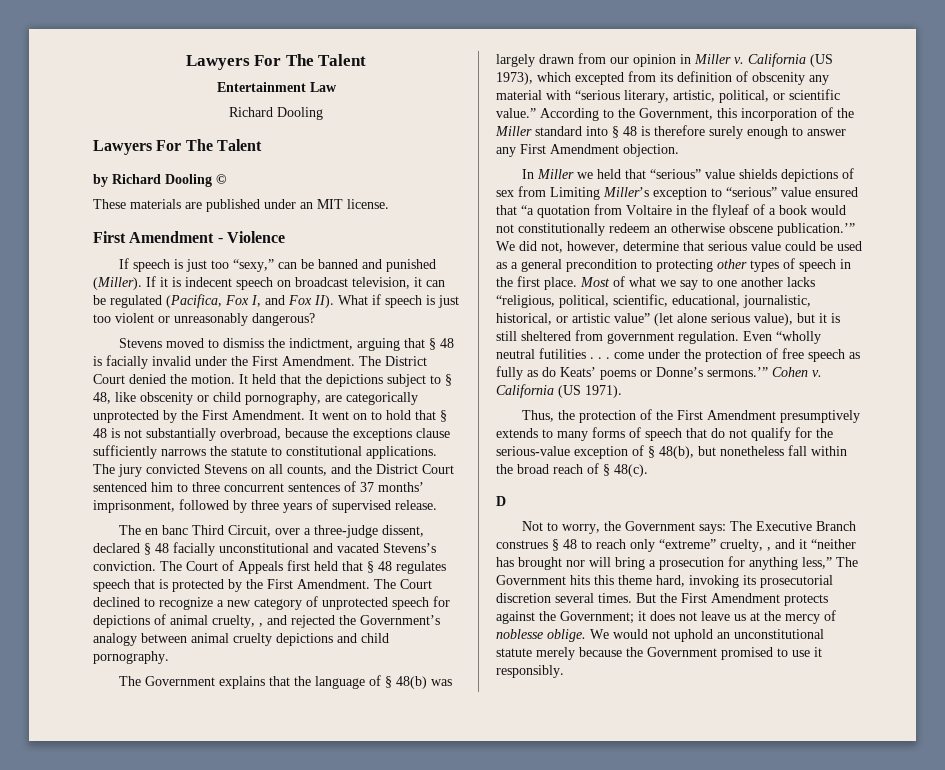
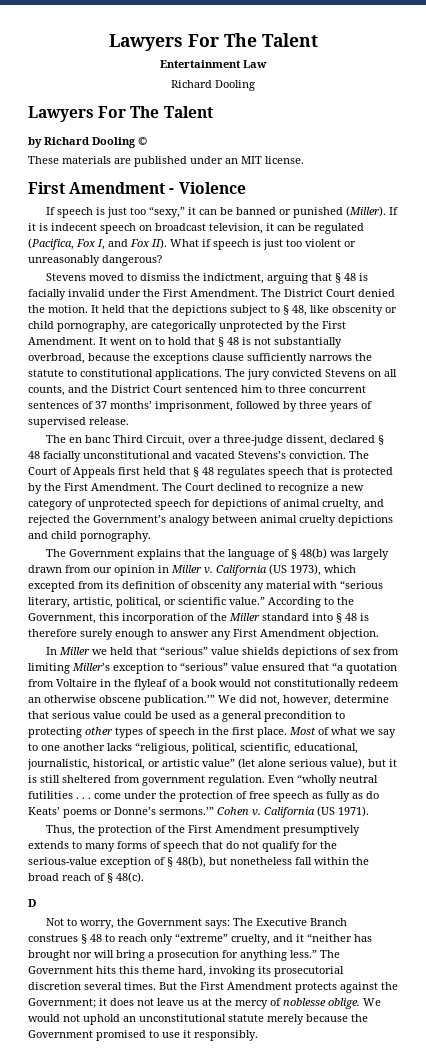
- If speech is just too “sexy,” can be banned and punished (Miller).
+ If speech is just too “sexy,” it can be banned or punished (Miller).
- The Court declined to recognize a new category of unprotected speech for depictions of animal cruelty, , and rejected the Government’s analogy between animal cruelty depictions and child pornography.
+ The Court declined to recognize a new category of unprotected speech for depictions of animal cruelty, and rejected the Government’s analogy between animal cruelty depictions and child pornography.
- In Miller we held that “serious” value shields depictions of sex from Limiting Miller’s exception to “serious” value ensured that “a quotation from Voltaire in the flyleaf of a book would not constitutionally redeem an otherwise obscene publication.’”
+ In Miller we held that “serious” value shields depictions of sex from limiting Miller’s exception to “serious” value ensured that “a quotation from Voltaire in the flyleaf of a book would not constitutionally redeem an otherwise obscene publication.’”
- Not to worry, the Government says: The Executive Branch construes § 48 to reach only “extreme” cruelty, , and it “neither has brought nor will bring a prosecution for anything less,” The Government hits this theme hard, invoking its prosecutorial discretion several times.
+ Not to worry, the Government says: The Executive Branch construes § 48 to reach only “extreme” cruelty, and it “neither has brought nor will bring a prosecution for anything less.” The Government hits this theme hard, invoking its prosecutorial discretion several times.

